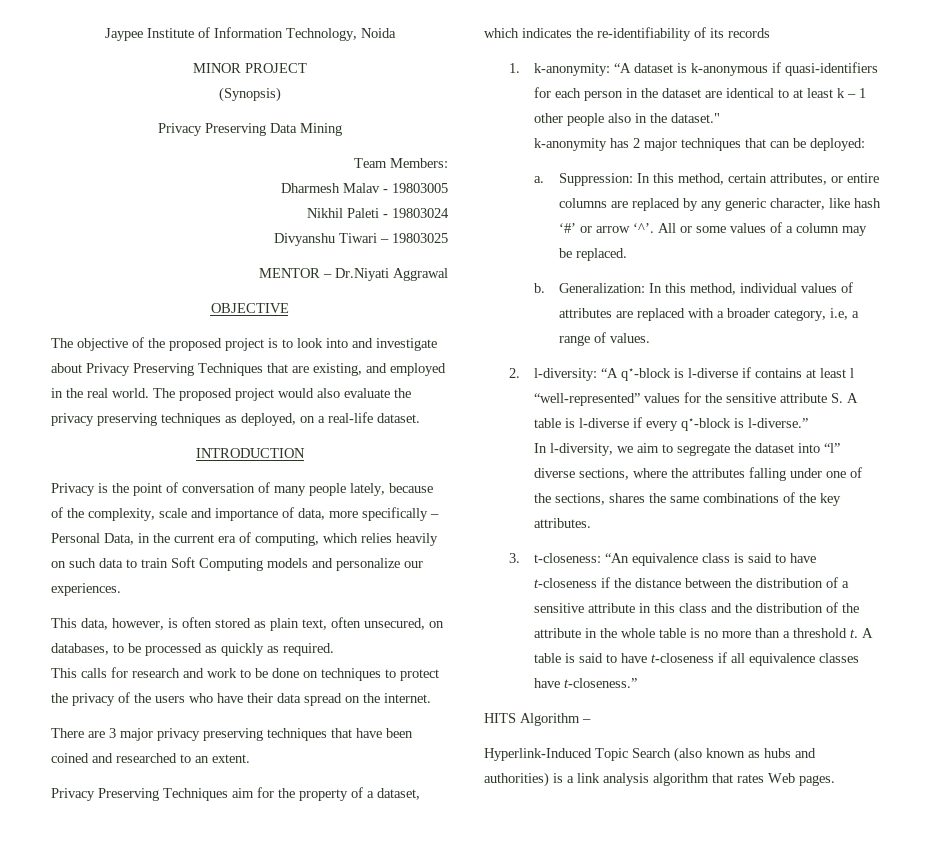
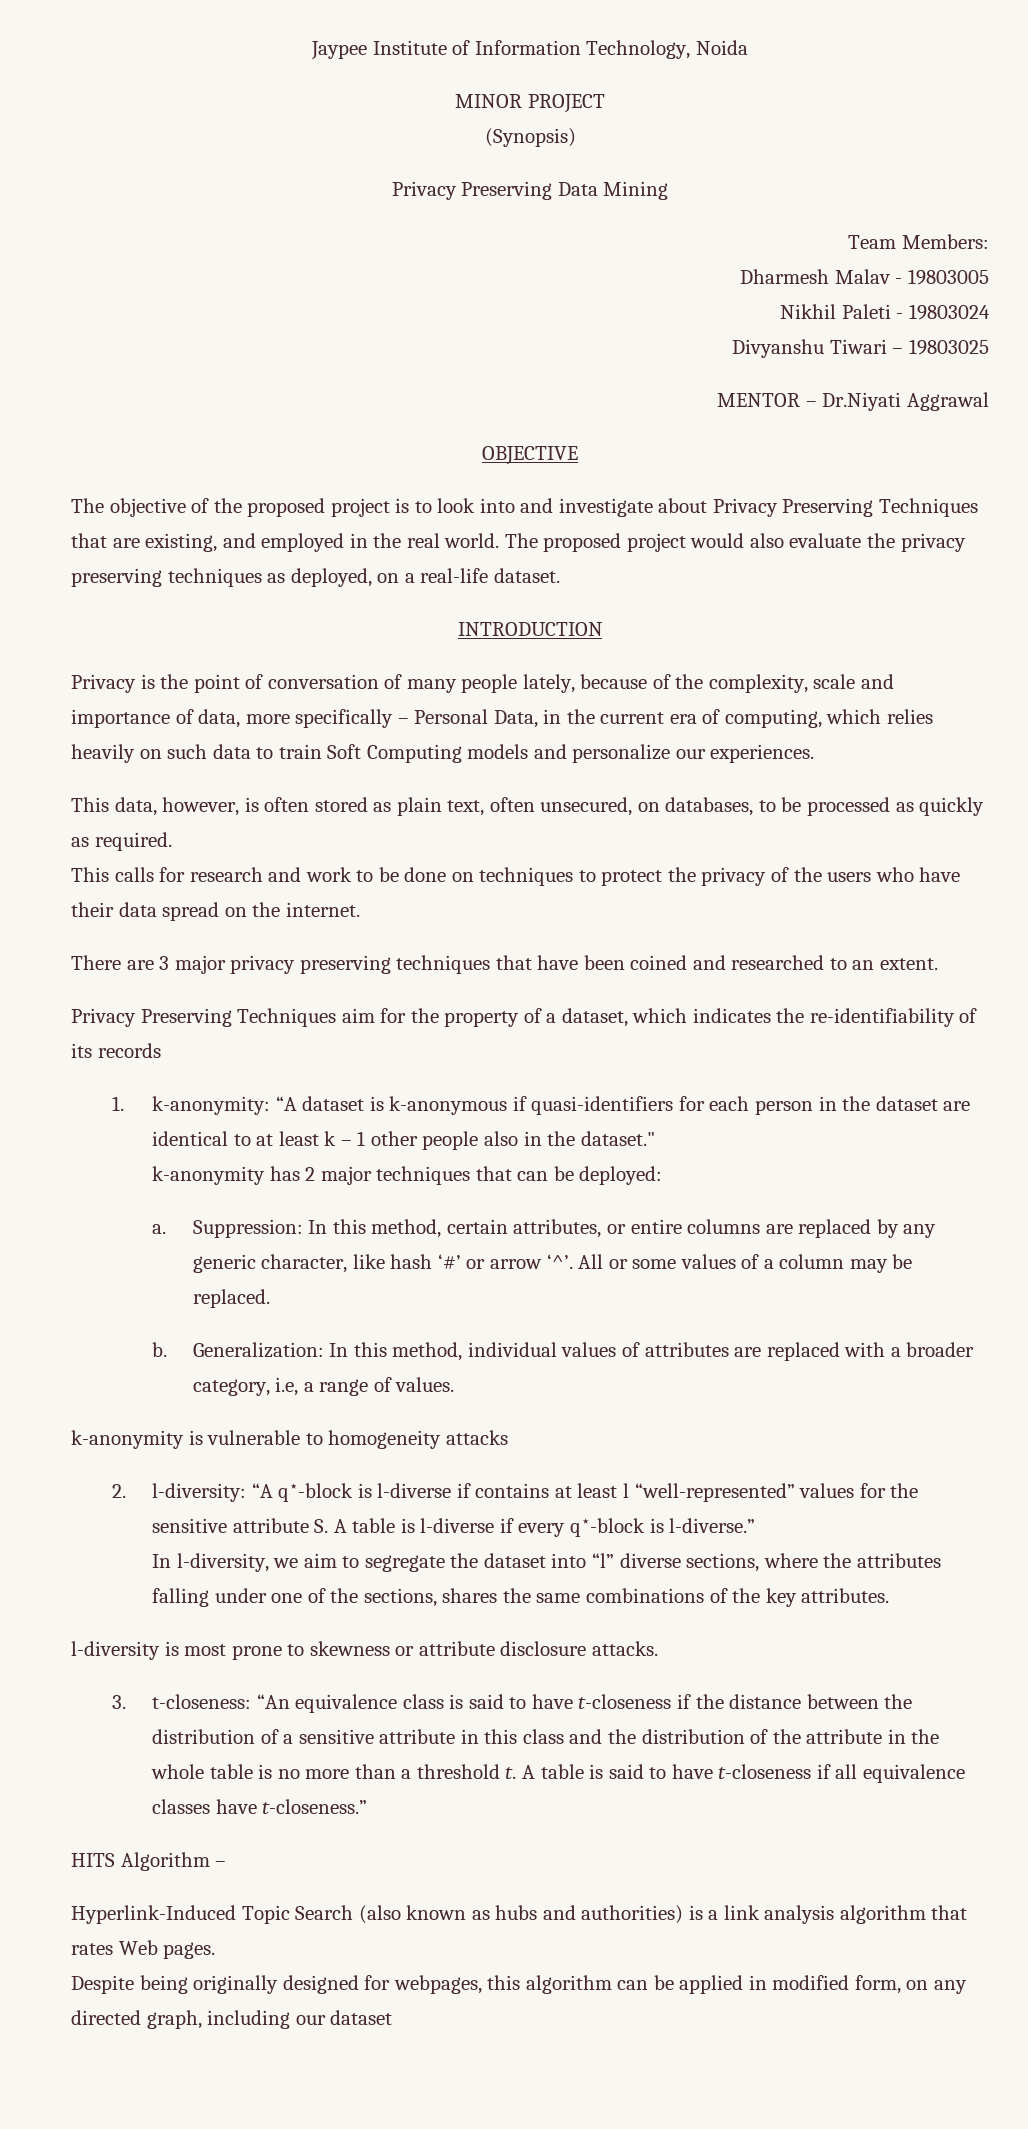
+ k-anonymity is vulnerable to homogeneity attacks
+ l-diversity is most prone to skewness or attribute disclosure attacks.
+ Despite being originally designed for webpages, this algorithm can be applied in modified form, on any directed graph, including our dataset

